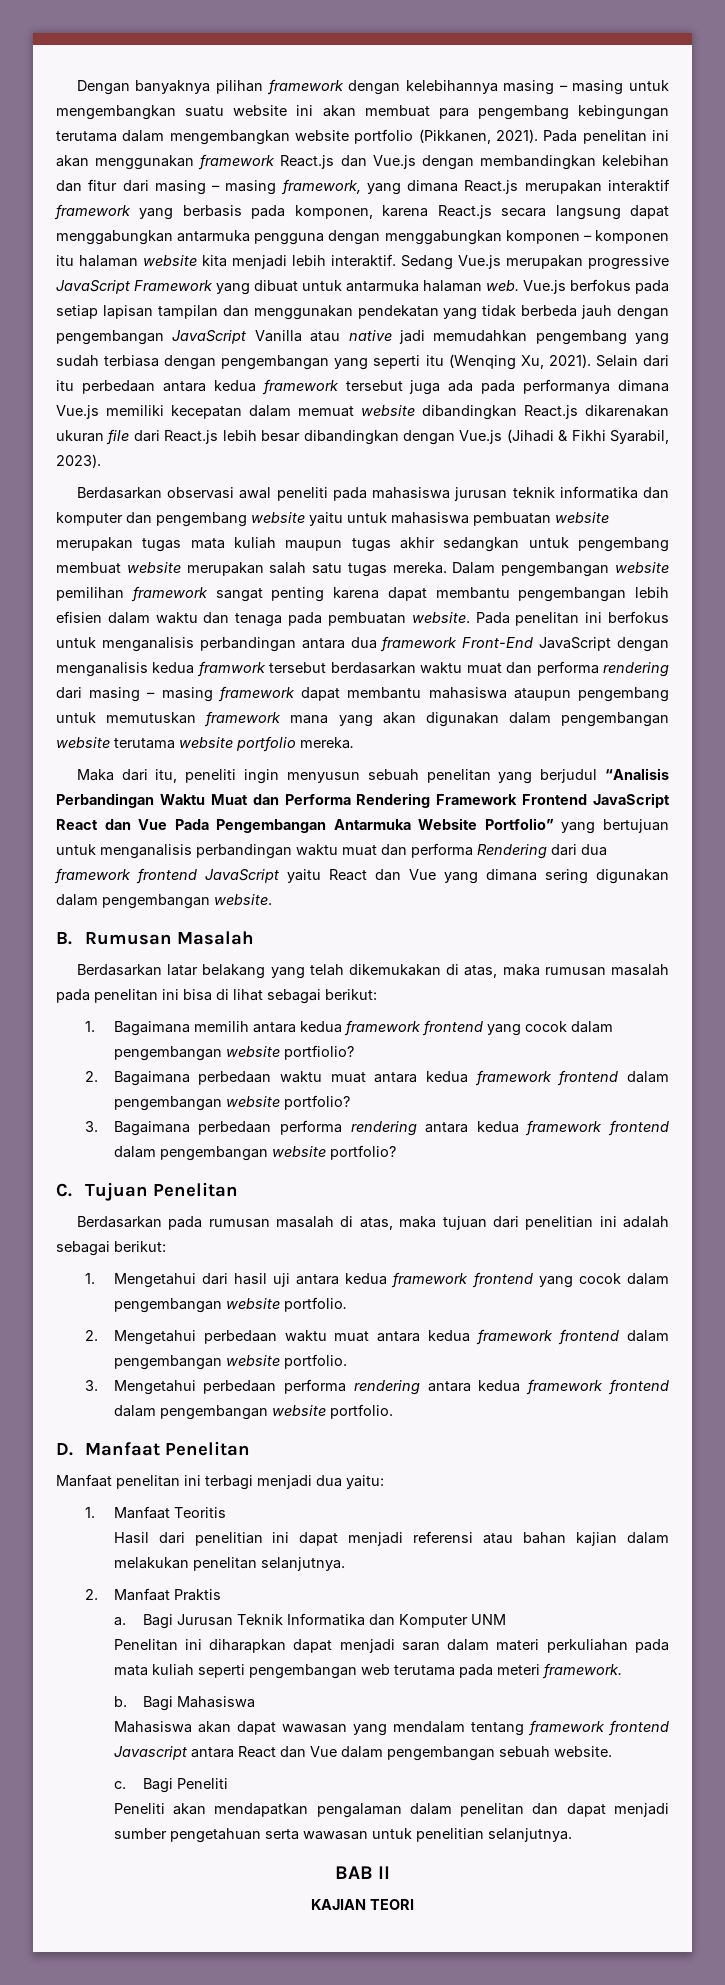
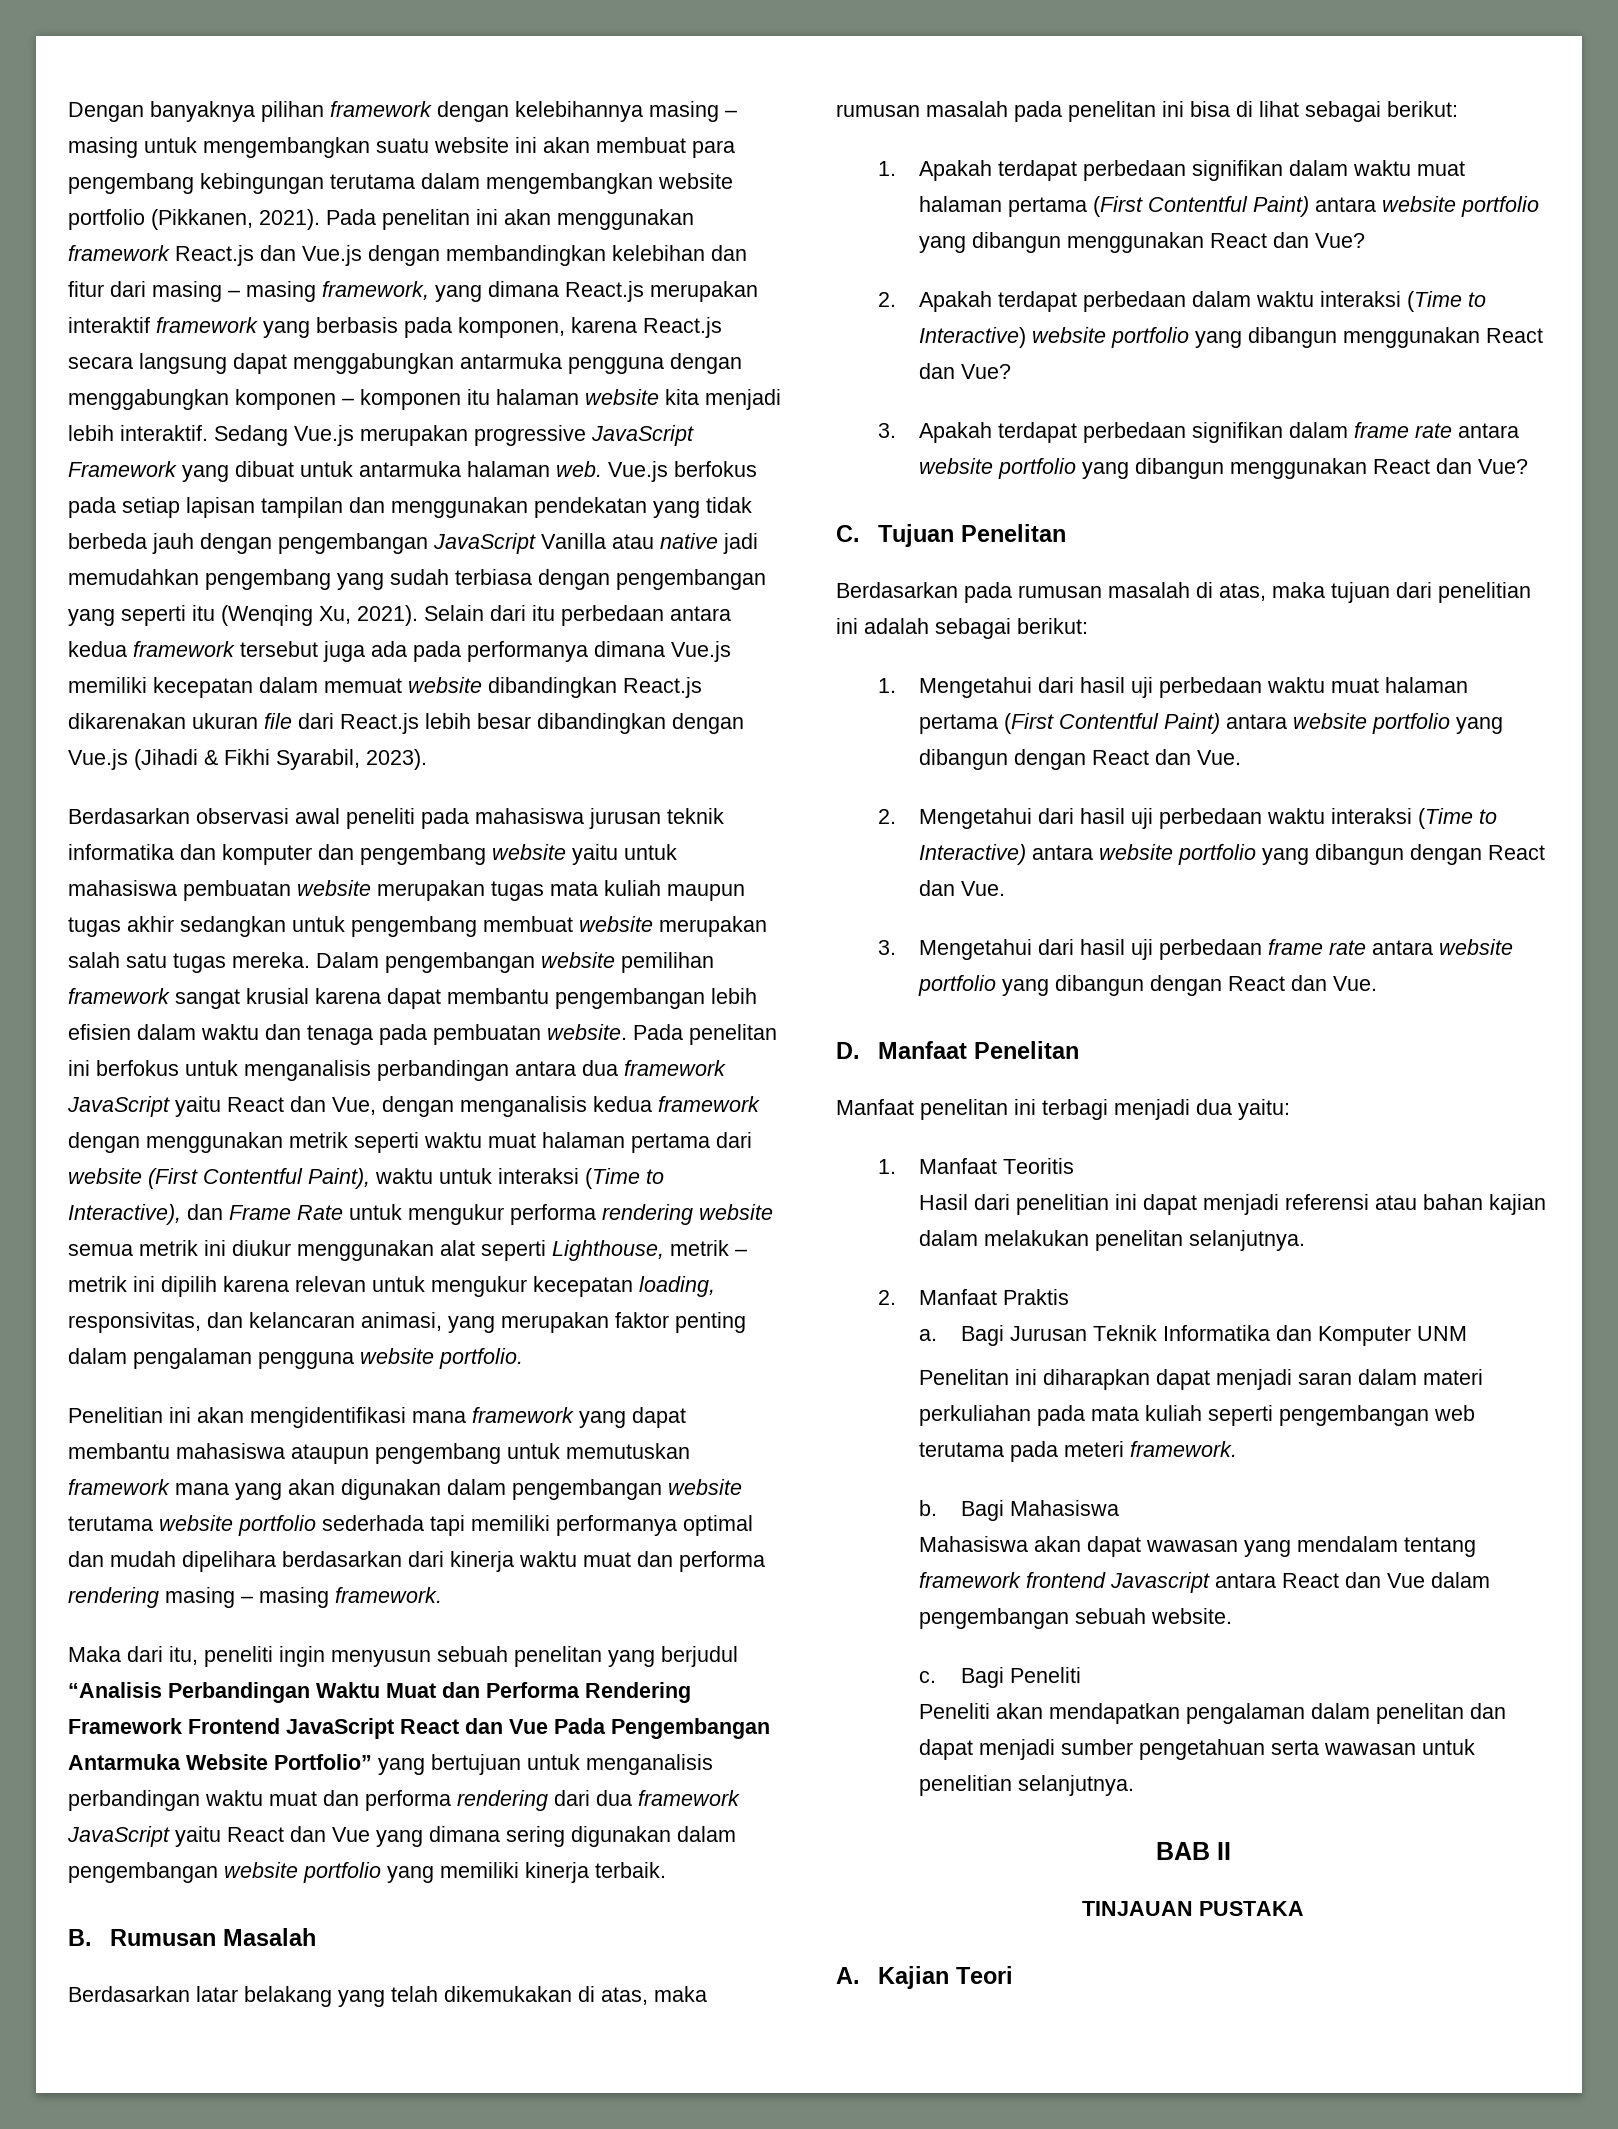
- Dalam pengembangan website pemilihan framework sangat penting karena dapat membantu pengembangan lebih efisien dalam waktu dan tenaga pada pembuatan website.
+ Dalam pengembangan website pemilihan framework sangat krusial karena dapat membantu pengembangan lebih efisien dalam waktu dan tenaga pada pembuatan website.
- Pada penelitan ini berfokus untuk menganalisis perbandingan antara dua framework Front-End JavaScript dengan menganalisis kedua framwork tersebut berdasarkan waktu muat dan performa rendering dari masing – masing framework dapat membantu mahasiswa ataupun pengembang untuk memutuskan framework mana yang akan digunakan dalam pengembangan website terutama website portfolio mereka.
+ Pada penelitan ini berfokus untuk menganalisis perbandingan antara dua framework JavaScript yaitu React dan Vue, dengan menganalisis kedua framework dengan menggunakan metrik seperti waktu muat halaman pertama dari website (First Contentful Paint), waktu untuk interaksi (Time to Interactive), dan Frame Rate untuk mengukur performa rendering website semua metrik ini diukur menggunakan alat seperti Lighthouse, metrik – metrik ini dipilih karena relevan untuk mengukur kecepatan loading, responsivitas, dan kelancaran animasi, yang merupakan faktor penting dalam pengalaman pengguna website portfolio.
+ Penelitian ini akan mengidentifikasi mana framework yang dapat membantu mahasiswa ataupun pengembang untuk memutuskan framework mana yang akan digunakan dalam pengembangan website terutama website portfolio sederhada tapi memiliki performanya optimal dan mudah dipelihara berdasarkan dari kinerja waktu muat dan performa rendering masing – masing framework.
- Maka dari itu, peneliti ingin menyusun sebuah penelitan yang berjudul “Analisis Perbandingan Waktu Muat dan Performa Rendering Framework Frontend JavaScript React dan Vue Pada Pengembangan Antarmuka Website Portfolio” yang bertujuan untuk menganalisis perbandingan waktu muat dan performa Rendering dari dua framework frontend JavaScript yaitu React dan Vue yang dimana sering digunakan dalam pengembangan website.
+ Maka dari itu, peneliti ingin menyusun sebuah penelitan yang berjudul “Analisis Perbandingan Waktu Muat dan Performa Rendering Framework Frontend JavaScript React dan Vue Pada Pengembangan Antarmuka Website Portfolio” yang bertujuan untuk menganalisis perbandingan waktu muat dan performa rendering dari dua framework JavaScript yaitu React dan Vue yang dimana sering digunakan dalam pengembangan website portfolio yang memiliki kinerja terbaik.
- 1. Bagaimana memilih antara kedua framework frontend yang cocok dalam pengembangan website portfiolio?
- 2. Bagaimana perbedaan waktu muat antara kedua framework frontend dalam pengembangan website portfolio?
- 3. Bagaimana perbedaan performa rendering antara kedua framework frontend dalam pengembangan website portfolio?
+ 1. Apakah terdapat perbedaan signifikan dalam waktu muat halaman pertama (First Contentful Paint) antara website portfolio yang dibangun menggunakan React dan Vue?
+ 2. Apakah terdapat perbedaan dalam waktu interaksi (Time to Interactive) website portfolio yang dibangun menggunakan React dan Vue?
+ 3. Apakah terdapat perbedaan signifikan dalam frame rate antara website portfolio yang dibangun menggunakan React dan Vue?
- 1. Mengetahui dari hasil uji antara kedua framework frontend yang cocok dalam pengembangan website portfolio.
- 2. Mengetahui perbedaan waktu muat antara kedua framework frontend dalam pengembangan website portfolio.
- 3. Mengetahui perbedaan performa rendering antara kedua framework frontend dalam pengembangan website portfolio.
+ 1. Mengetahui dari hasil uji perbedaan waktu muat halaman pertama (First Contentful Paint) antara website portfolio yang dibangun dengan React dan Vue.
+ 2. Mengetahui dari hasil uji perbedaan waktu interaksi (Time to Interactive) antara website portfolio yang dibangun dengan React dan Vue.
+ 3. Mengetahui dari hasil uji perbedaan frame rate antara website portfolio yang dibangun dengan React dan Vue.
- KAJIAN TEORI
+ TINJAUAN PUSTAKA
+ A. Kajian Teori

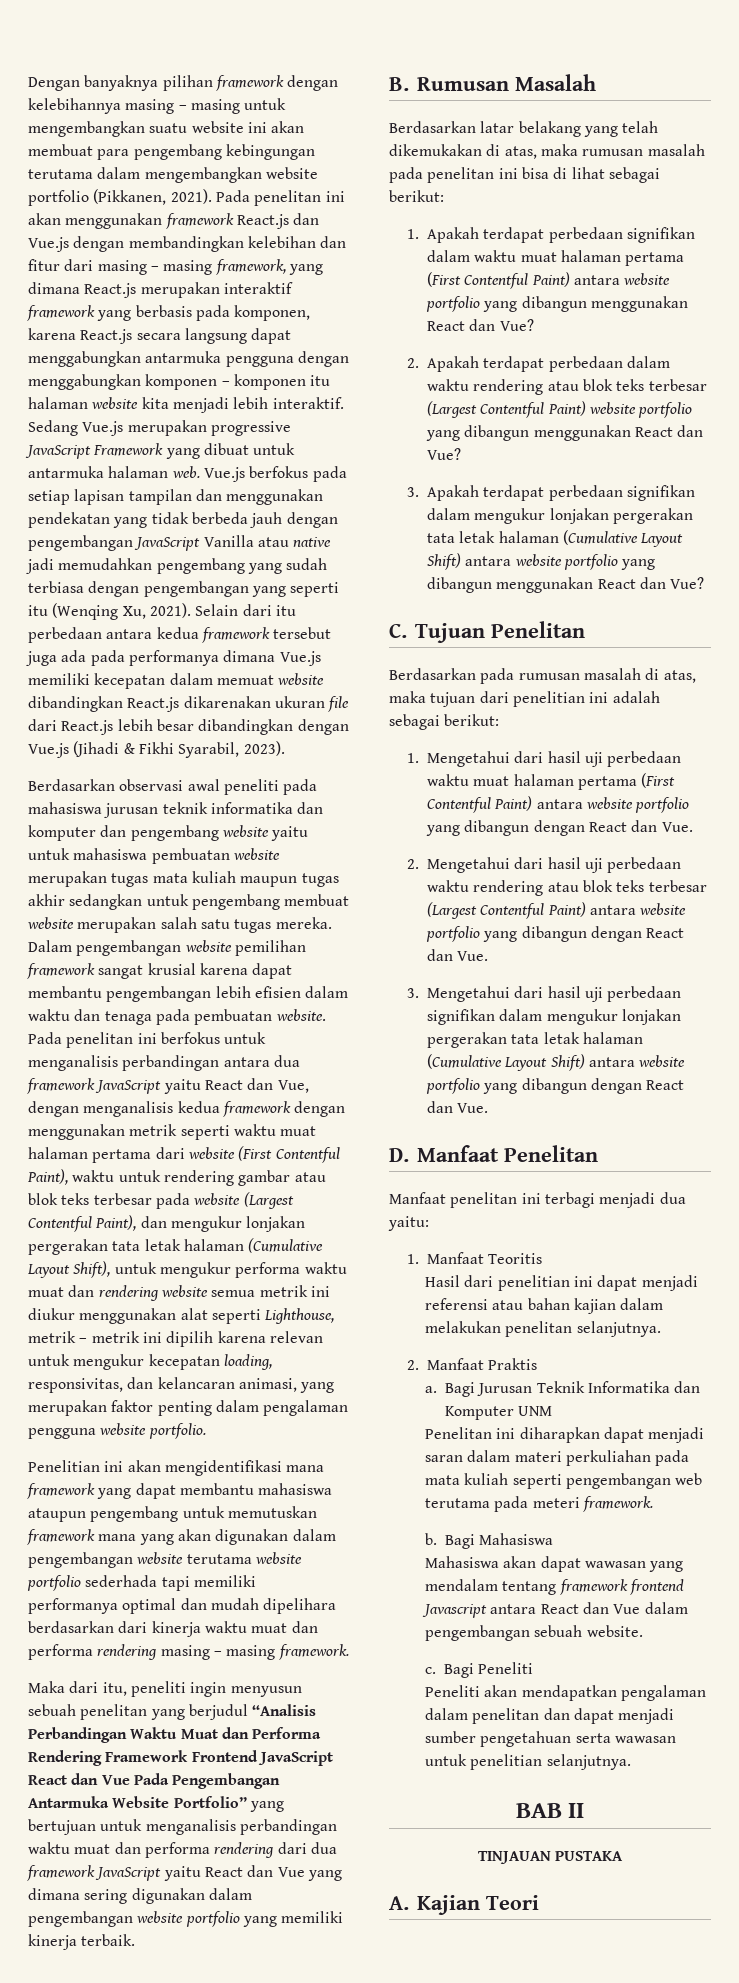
- Pada penelitan ini berfokus untuk menganalisis perbandingan antara dua framework JavaScript yaitu React dan Vue, dengan menganalisis kedua framework dengan menggunakan metrik seperti waktu muat halaman pertama dari website (First Contentful Paint), waktu untuk interaksi (Time to Interactive), dan Frame Rate untuk mengukur performa rendering website semua metrik ini diukur menggunakan alat seperti Lighthouse, metrik – metrik ini dipilih karena relevan untuk mengukur kecepatan loading, responsivitas, dan kelancaran animasi, yang merupakan faktor penting dalam pengalaman pengguna website portfolio.
+ Pada penelitan ini berfokus untuk menganalisis perbandingan antara dua framework JavaScript yaitu React dan Vue, dengan menganalisis kedua framework dengan menggunakan metrik seperti waktu muat halaman pertama dari website (First Contentful Paint), waktu untuk rendering gambar atau blok teks terbesar pada website (Largest Contentful Paint), dan mengukur lonjakan pergerakan tata letak halaman (Cumulative Layout Shift), untuk mengukur performa waktu muat dan rendering website semua metrik ini diukur menggunakan alat seperti Lighthouse, metrik – metrik ini dipilih karena relevan untuk mengukur kecepatan loading, responsivitas, dan kelancaran animasi, yang merupakan faktor penting dalam pengalaman pengguna website portfolio.
- 2. Apakah terdapat perbedaan dalam waktu interaksi (Time to Interactive) website portfolio yang dibangun menggunakan React dan Vue?
+ 2. Apakah terdapat perbedaan dalam waktu rendering atau blok teks terbesar (Largest Contentful Paint) website portfolio yang dibangun menggunakan React dan Vue?
- 3. Apakah terdapat perbedaan signifikan dalam frame rate antara website portfolio yang dibangun menggunakan React dan Vue?
+ 3. Apakah terdapat perbedaan signifikan dalam mengukur lonjakan pergerakan tata letak halaman (Cumulative Layout Shift) antara website portfolio yang dibangun menggunakan React dan Vue?
- 2. Mengetahui dari hasil uji perbedaan waktu interaksi (Time to Interactive) antara website portfolio yang dibangun dengan React dan Vue.
+ 2. Mengetahui dari hasil uji perbedaan waktu rendering atau blok teks terbesar (Largest Contentful Paint) antara website portfolio yang dibangun dengan React dan Vue.
- 3. Mengetahui dari hasil uji perbedaan frame rate antara website portfolio yang dibangun dengan React dan Vue.
+ 3. Mengetahui dari hasil uji perbedaan signifikan dalam mengukur lonjakan pergerakan tata letak halaman (Cumulative Layout Shift) antara website portfolio yang dibangun dengan React dan Vue.

